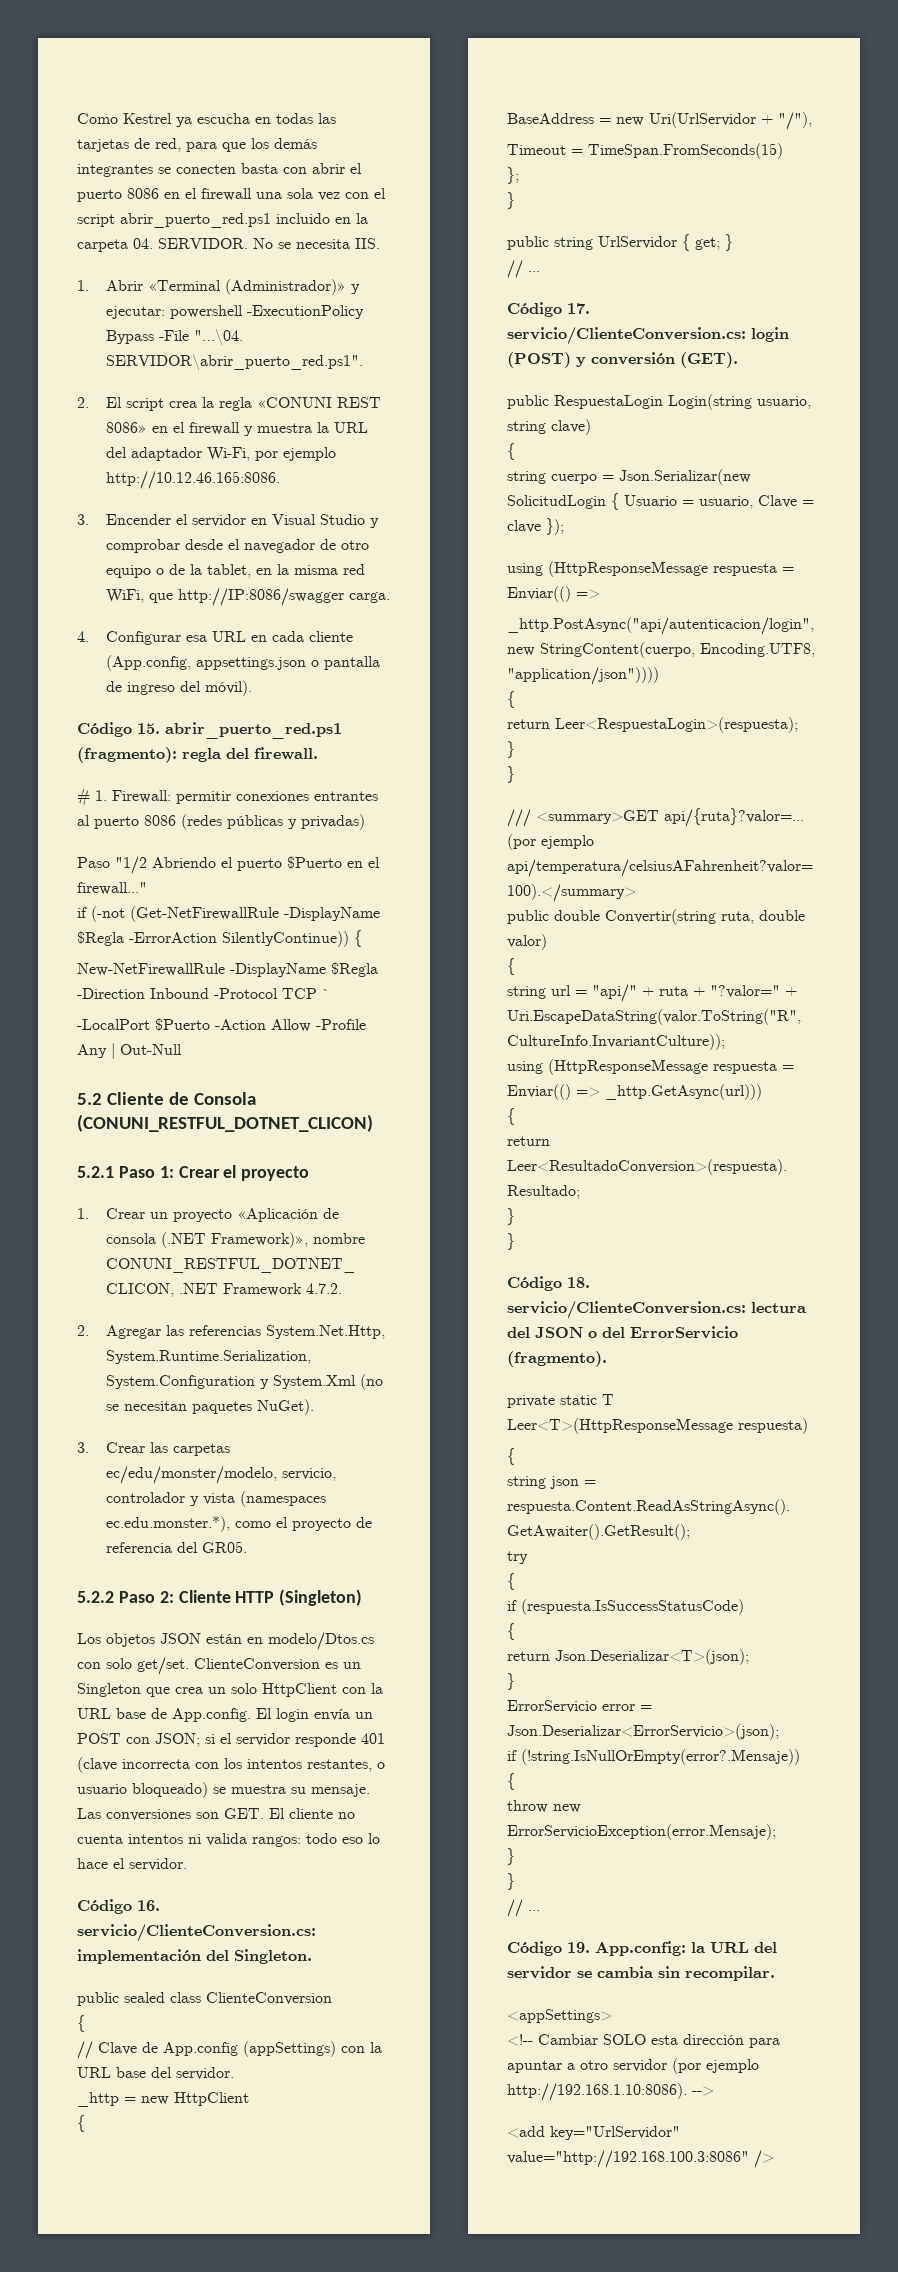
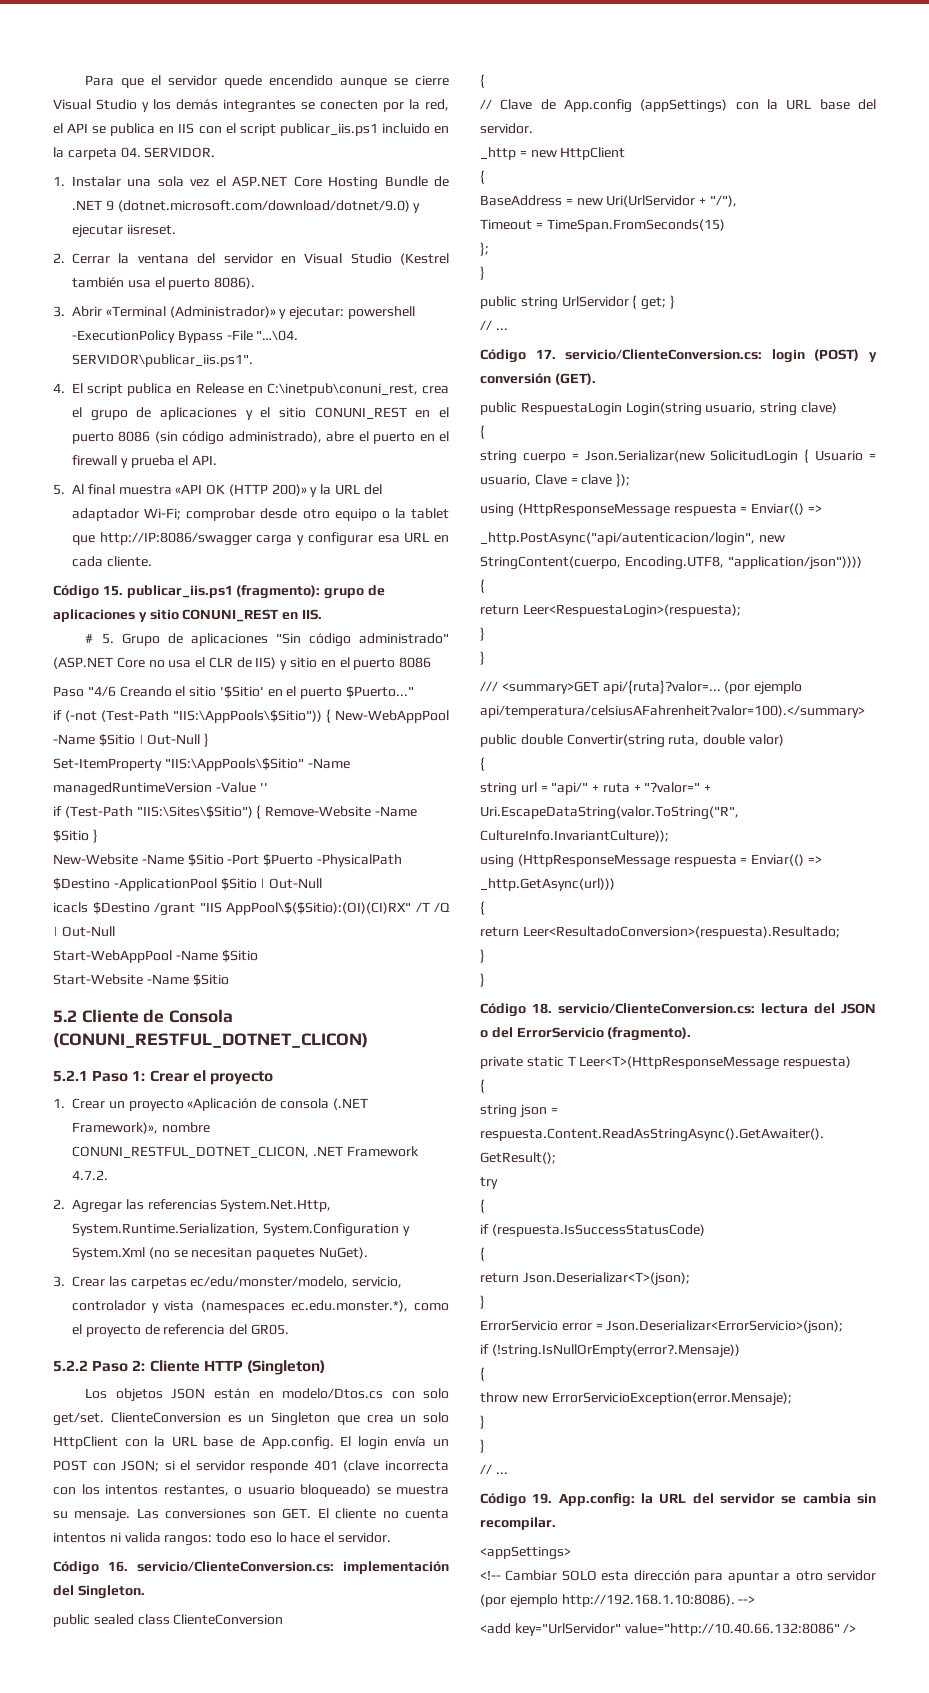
- Como Kestrel ya escucha en todas las tarjetas de red, para que los demás integrantes se conecten basta con abrir el puerto 8086 en el firewall una sola vez con el script abrir_puerto_red.ps1 incluido en la carpeta 04. SERVIDOR. No se necesita IIS.
- 1. Abrir «Terminal (Administrador)» y ejecutar: powershell -ExecutionPolicy Bypass -File "…\04.
+ Para que el servidor quede encendido aunque se cierre Visual Studio y los demás integrantes se conecten por la red, el API se publica en IIS con el script publicar_iis.ps1 incluido en la carpeta 04. SERVIDOR.
+ 1. Instalar una sola vez el ASP.NET Core Hosting Bundle de .NET 9 (dotnet.microsoft.com/download/dotnet/9.0) y ejecutar iisreset.
+ 2. Cerrar la ventana del servidor en Visual Studio (Kestrel también usa el puerto 8086).
+ 3. Abrir «Terminal (Administrador)» y ejecutar: powershell -ExecutionPolicy Bypass -File "…\04.
- SERVIDOR\abrir_puerto_red.ps1".
- 2. El script crea la regla «CONUNI REST 8086» en el firewall y muestra la URL del adaptador Wi-Fi, por ejemplo http://10.12.46.165:8086.
- 3. Encender el servidor en Visual Studio y comprobar desde el navegador de otro equipo o de la tablet, en la misma red WiFi, que http://IP:8086/swagger carga.
- 4. Configurar esa URL en cada cliente (App.config, appsettings.json o pantalla de ingreso del móvil).
- Código 15. abrir_puerto_red.ps1 (fragmento): regla del firewall.
- # 1. Firewall: permitir conexiones entrantes al puerto 8086 (redes públicas y privadas)
- Paso "1/2 Abriendo el puerto $Puerto en el firewall..."
- if (-not (Get-NetFirewallRule -DisplayName $Regla -ErrorAction SilentlyContinue)) {
- New-NetFirewallRule -DisplayName $Regla -Direction Inbound -Protocol TCP `
- -LocalPort $Puerto -Action Allow -Profile Any | Out-Null
+ SERVIDOR\publicar_iis.ps1".
+ 4. El script publica en Release en C:\inetpub\conuni_rest, crea el grupo de aplicaciones y el sitio CONUNI_REST en el puerto 8086 (sin código administrado), abre el puerto en el firewall y prueba el API.
+ 5. Al final muestra «API OK (HTTP 200)» y la URL del adaptador Wi-Fi; comprobar desde otro equipo o la tablet que http://IP:8086/swagger carga y configurar esa URL en cada cliente.
+ Código 15. publicar_iis.ps1 (fragmento): grupo de aplicaciones y sitio CONUNI_REST en IIS.
+ # 5. Grupo de aplicaciones "Sin código administrado" (ASP.NET Core no usa el CLR de IIS) y sitio en el puerto 8086
+ Paso "4/6 Creando el sitio '$Sitio' en el puerto $Puerto..."
+ if (-not (Test-Path "IIS:\AppPools\$Sitio")) { New-WebAppPool -Name $Sitio | Out-Null }
+ Set-ItemProperty "IIS:\AppPools\$Sitio" -Name managedRuntimeVersion -Value ''
+ if (Test-Path "IIS:\Sites\$Sitio") { Remove-Website -Name $Sitio }
+ New-Website -Name $Sitio -Port $Puerto -PhysicalPath $Destino -ApplicationPool $Sitio | Out-Null
+ icacls $Destino /grant "IIS AppPool\$($Sitio):(OI)(CI)RX" /T /Q | Out-Null
+ Start-WebAppPool -Name $Sitio
+ Start-Website -Name $Sitio
- <add key="UrlServidor" value="http://192.168.100.3:8086" />
+ <add key="UrlServidor" value="http://10.40.66.132:8086" />

